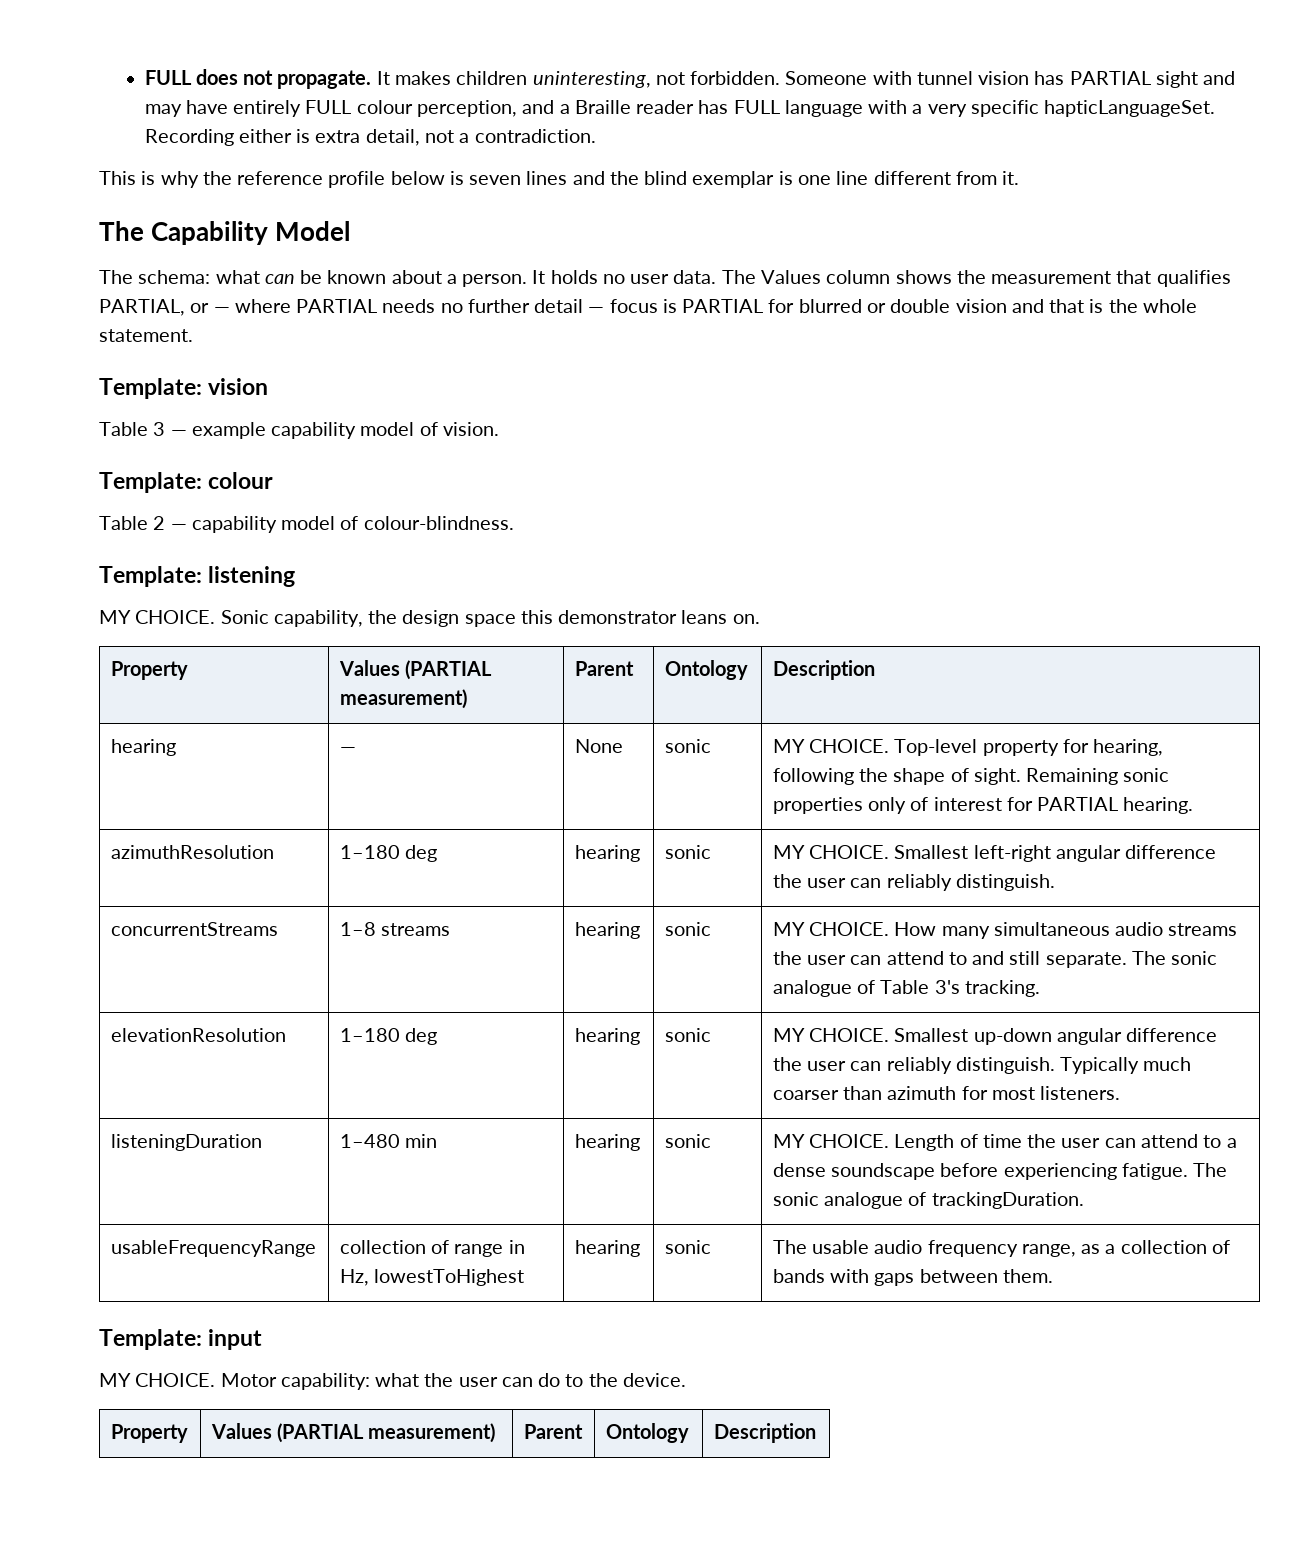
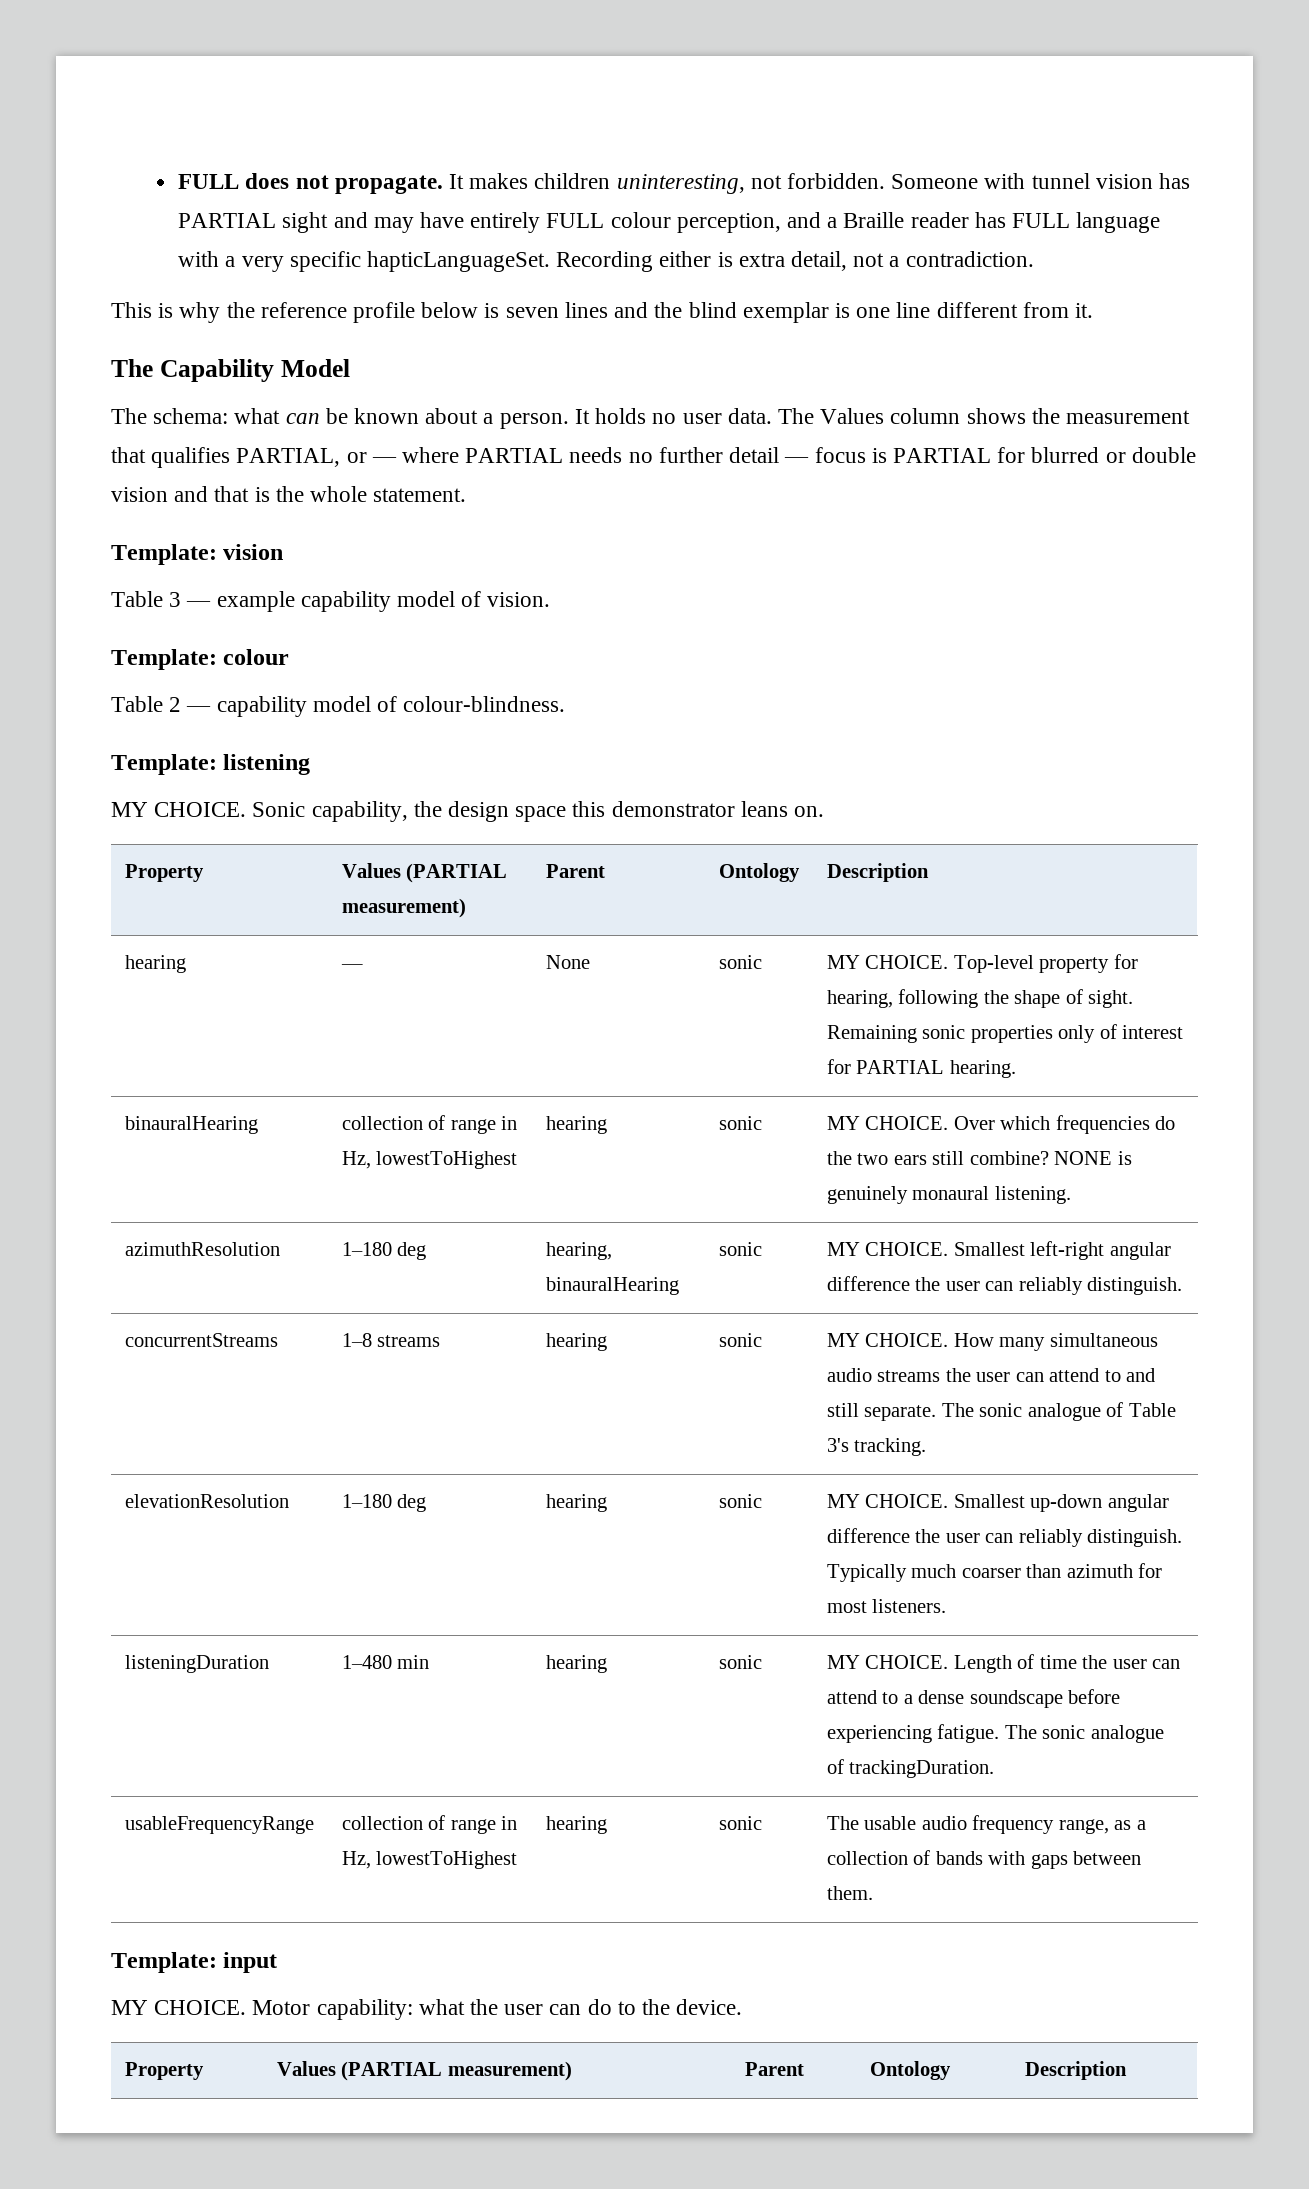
+ binauralHearing | collection of range in Hz, lowestToHighest | hearing | sonic | MY CHOICE. Over which frequencies do the two ears still combine? NONE is genuinely monaural listening.
- azimuthResolution | 1–180 deg | hearing | sonic | MY CHOICE. Smallest left-right angular difference the user can reliably distinguish.
+ azimuthResolution | 1–180 deg | hearing, binauralHearing | sonic | MY CHOICE. Smallest left-right angular difference the user can reliably distinguish.

